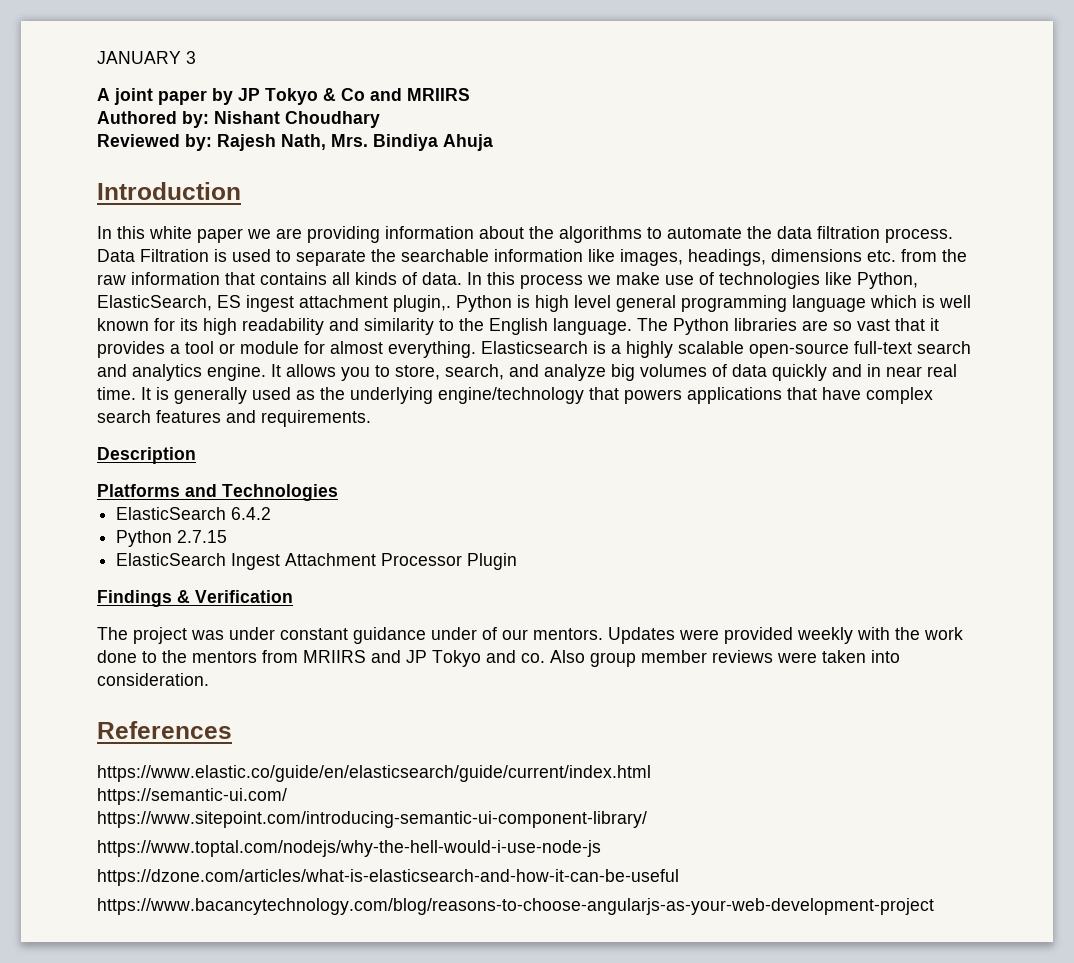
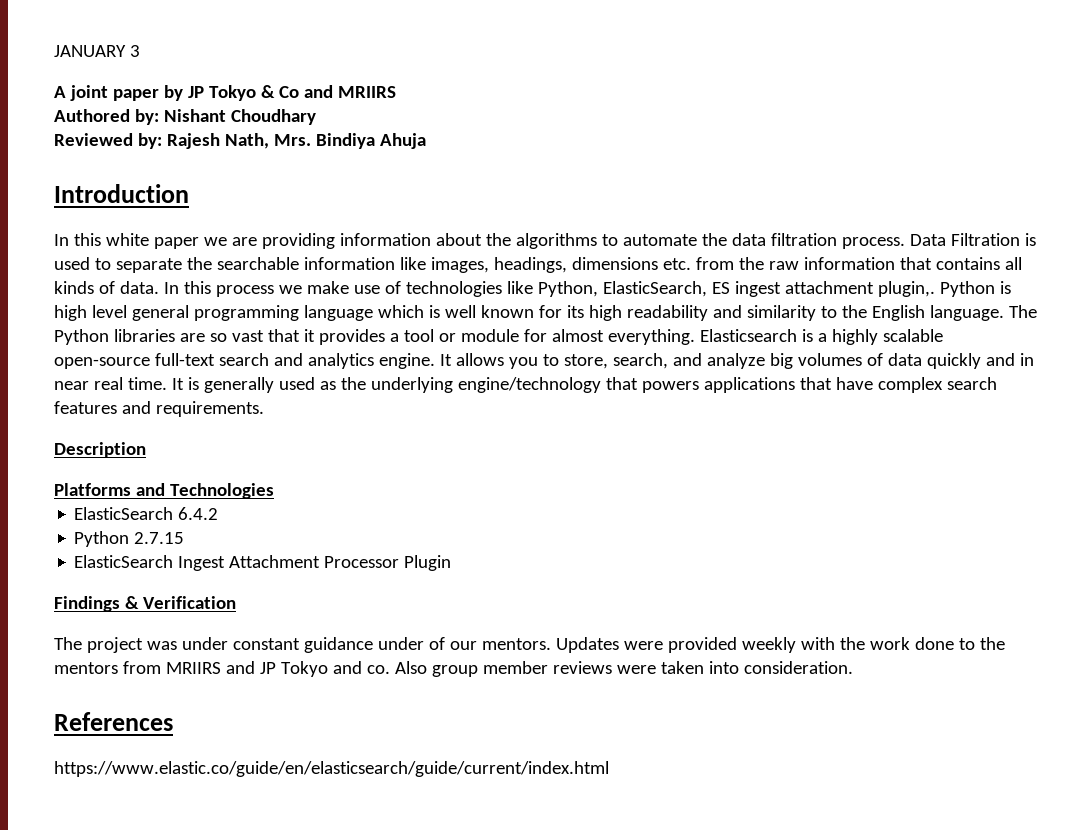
- https://semantic-ui.com/
- https://www.sitepoint.com/introducing-semantic-ui-component-library/
- https://www.toptal.com/nodejs/why-the-hell-would-i-use-node-js
- https://dzone.com/articles/what-is-elasticsearch-and-how-it-can-be-useful
- https://www.bacancytechnology.com/blog/reasons-to-choose-angularjs-as-your-web-development-project

